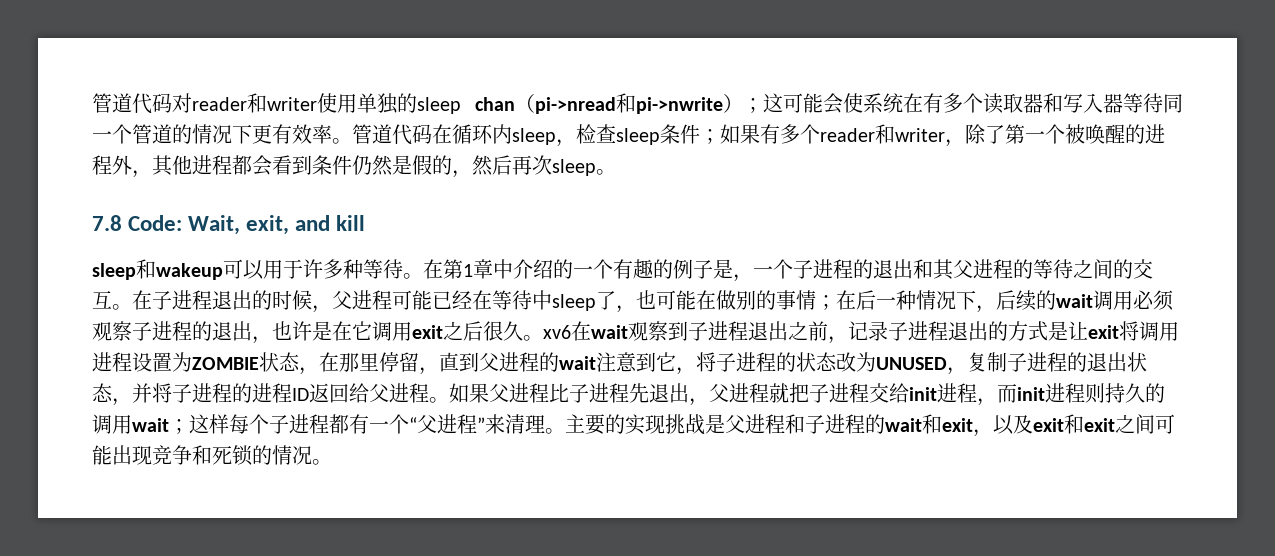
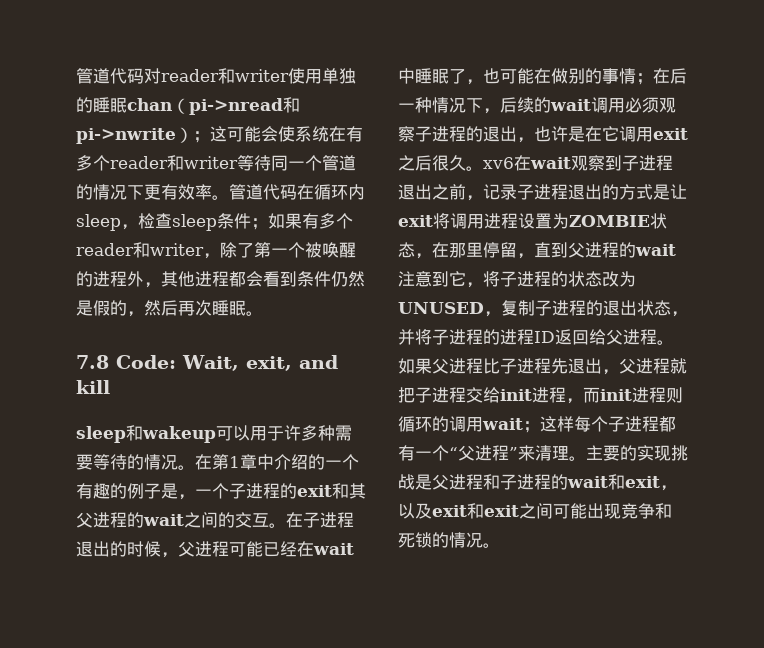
- 管道代码对reader和writer使用单独的sleep chan（pi->nread和pi->nwrite）；这可能会使系统在有多个读取器和写入器等待同一个管道的情况下更有效率。
+ 管道代码对reader和writer使用单独的睡眠chan（pi->nread和pi->nwrite）；这可能会使系统在有多个reader和writer等待同一个管道的情况下更有效率。
- 管道代码在循环内sleep，检查sleep条件；如果有多个reader和writer，除了第一个被唤醒的进程外，其他进程都会看到条件仍然是假的，然后再次sleep。
+ 管道代码在循环内sleep，检查sleep条件；如果有多个reader和writer，除了第一个被唤醒的进程外，其他进程都会看到条件仍然是假的，然后再次睡眠。
- sleep和wakeup可以用于许多种等待。
+ sleep和wakeup可以用于许多种需要等待的情况。
- 在第1章中介绍的一个有趣的例子是，一个子进程的退出和其父进程的等待之间的交互。
+ 在第1章中介绍的一个有趣的例子是，一个子进程的exit和其父进程的wait之间的交互。
- 在子进程退出的时候，父进程可能已经在等待中sleep了，也可能在做别的事情；
+ 在子进程退出的时候，父进程可能已经在wait中睡眠了，也可能在做别的事情；
- 如果父进程比子进程先退出，父进程就把子进程交给init进程，而init进程则持久的调用wait；这样每个子进程都有一个“父进程”来清理。
+ 如果父进程比子进程先退出，父进程就把子进程交给init进程，而init进程则循环的调用wait；这样每个子进程都有一个“父进程”来清理。

